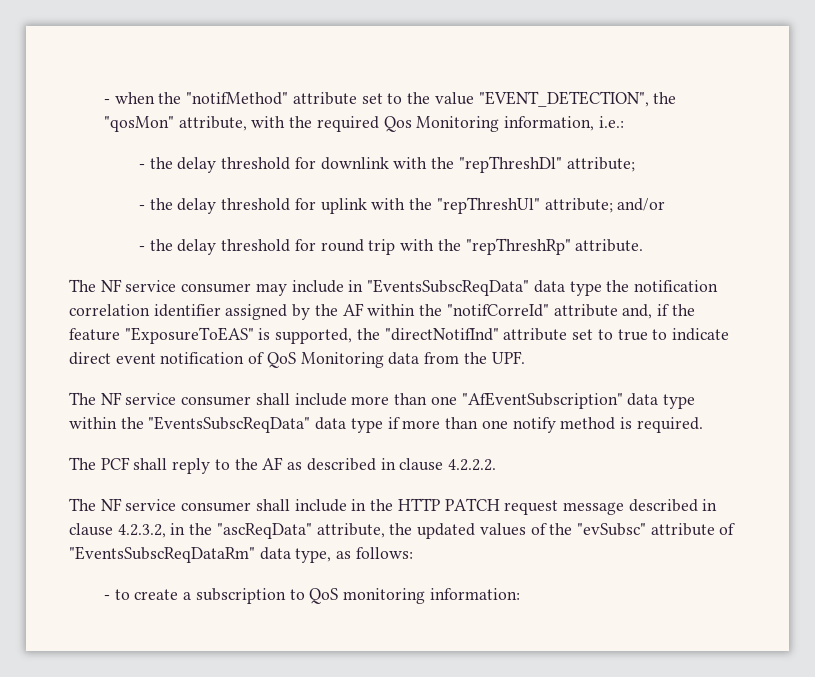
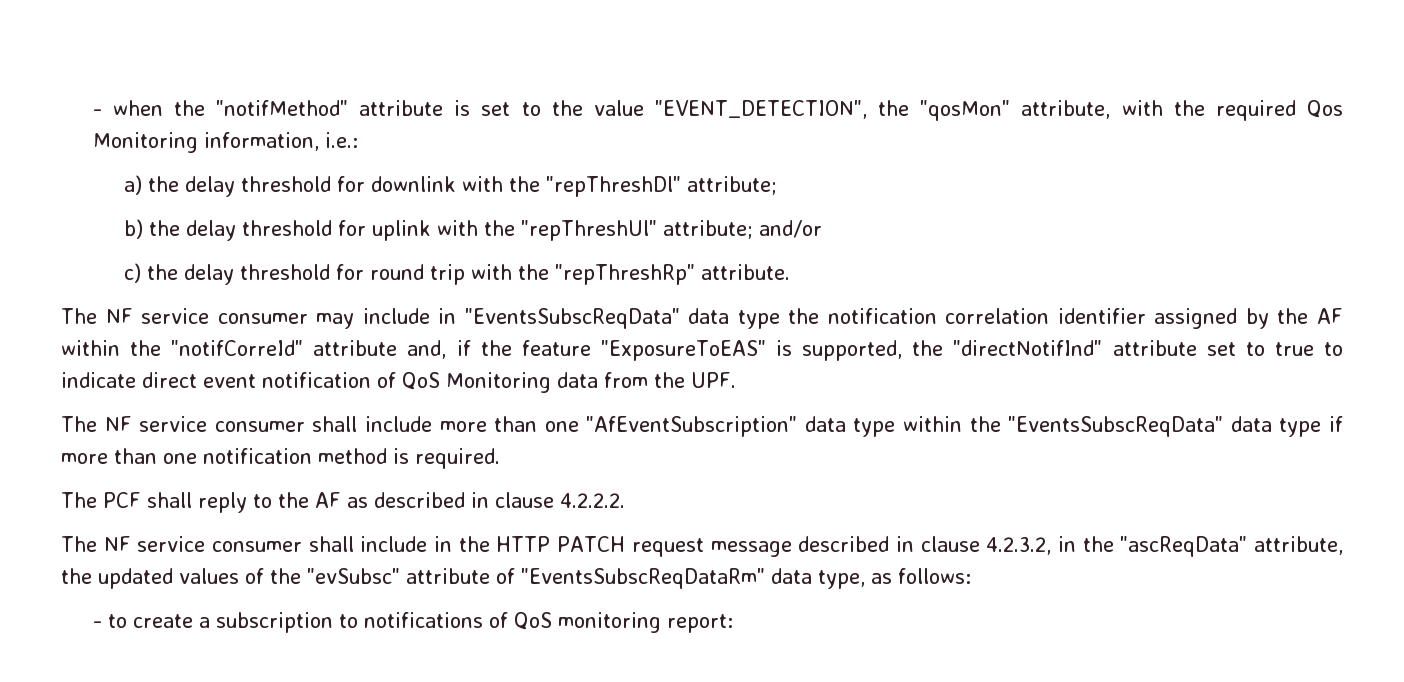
- - when the "notifMethod" attribute set to the value "EVENT_DETECTION", the "qosMon" attribute, with the required Qos Monitoring information, i.e.:
+ - when the "notifMethod" attribute is set to the value "EVENT_DETECTION", the "qosMon" attribute, with the required Qos Monitoring information, i.e.:
- - the delay threshold for downlink with the "repThreshDl" attribute;
+ a) the delay threshold for downlink with the "repThreshDl" attribute;
- - the delay threshold for uplink with the "repThreshUl" attribute; and/or
+ b) the delay threshold for uplink with the "repThreshUl" attribute; and/or
- - the delay threshold for round trip with the "repThreshRp" attribute.
+ c) the delay threshold for round trip with the "repThreshRp" attribute.
- The NF service consumer shall include more than one "AfEventSubscription" data type within the "EventsSubscReqData" data type if more than one notify method is required.
+ The NF service consumer shall include more than one "AfEventSubscription" data type within the "EventsSubscReqData" data type if more than one notification method is required.
- - to create a subscription to QoS monitoring information:
+ - to create a subscription to notifications of QoS monitoring report:

